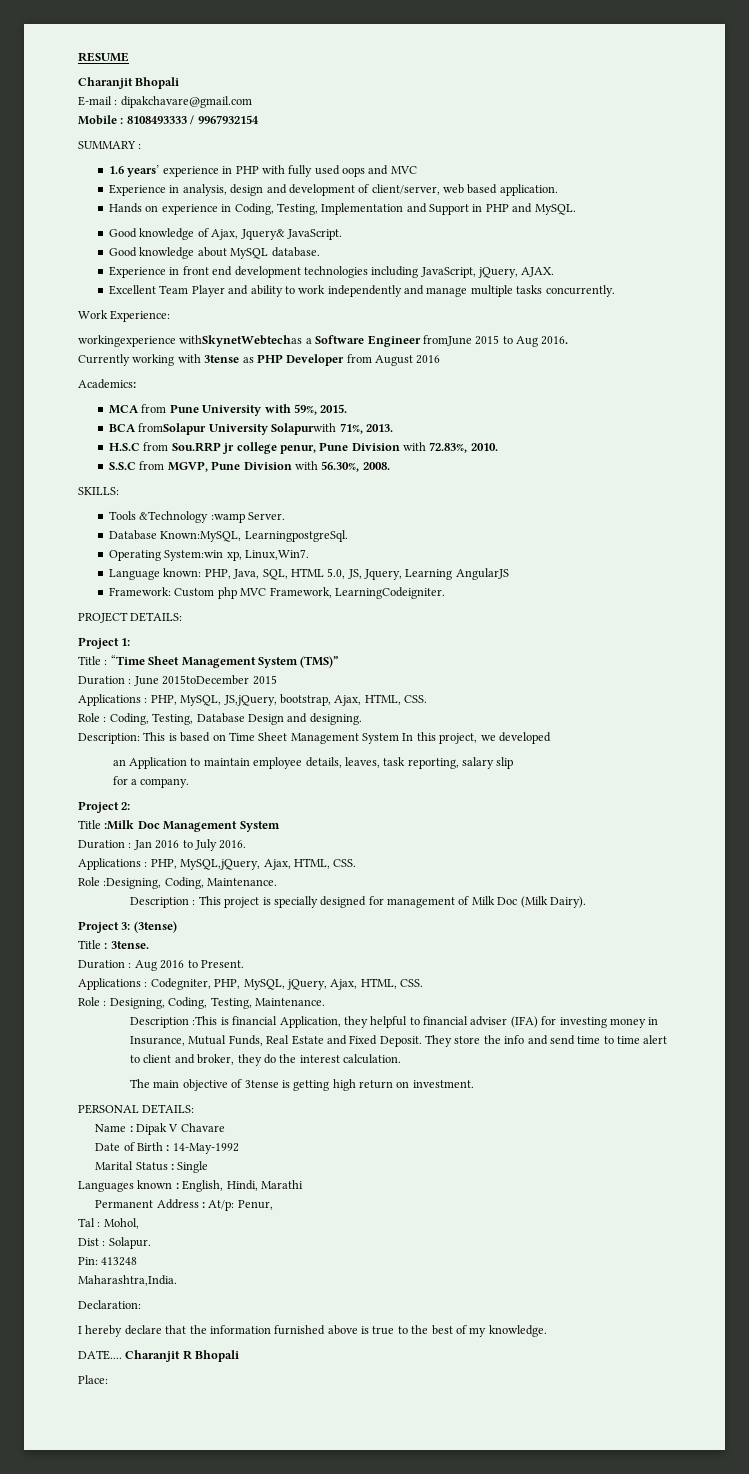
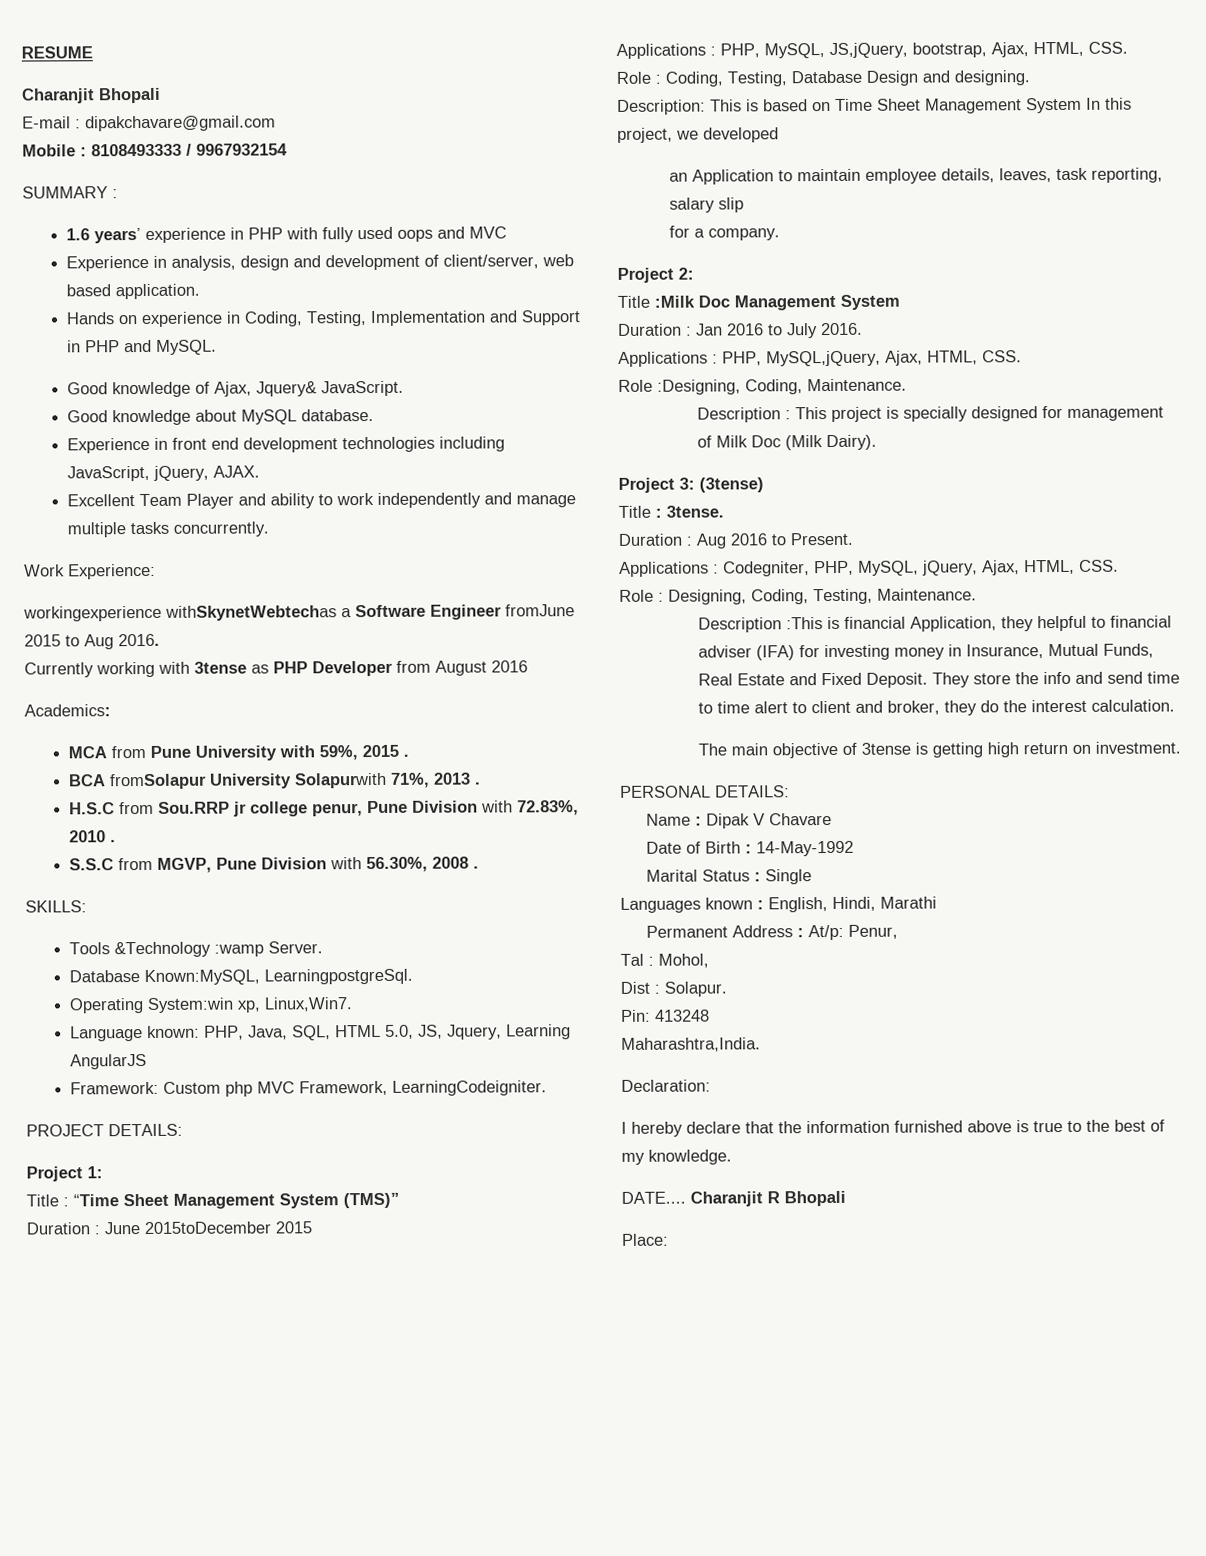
- MCA from Pune University with 59%, 2015.
+ MCA from Pune University with 59%, 2015 .
- BCA fromSolapur University Solapurwith 71%, 2013.
+ BCA fromSolapur University Solapurwith 71%, 2013 .
- H.S.C from Sou.RRP jr college penur, Pune Division with 72.83%, 2010.
+ H.S.C from Sou.RRP jr college penur, Pune Division with 72.83%, 2010 .
- S.S.C from MGVP, Pune Division with 56.30%, 2008.
+ S.S.C from MGVP, Pune Division with 56.30%, 2008 .

